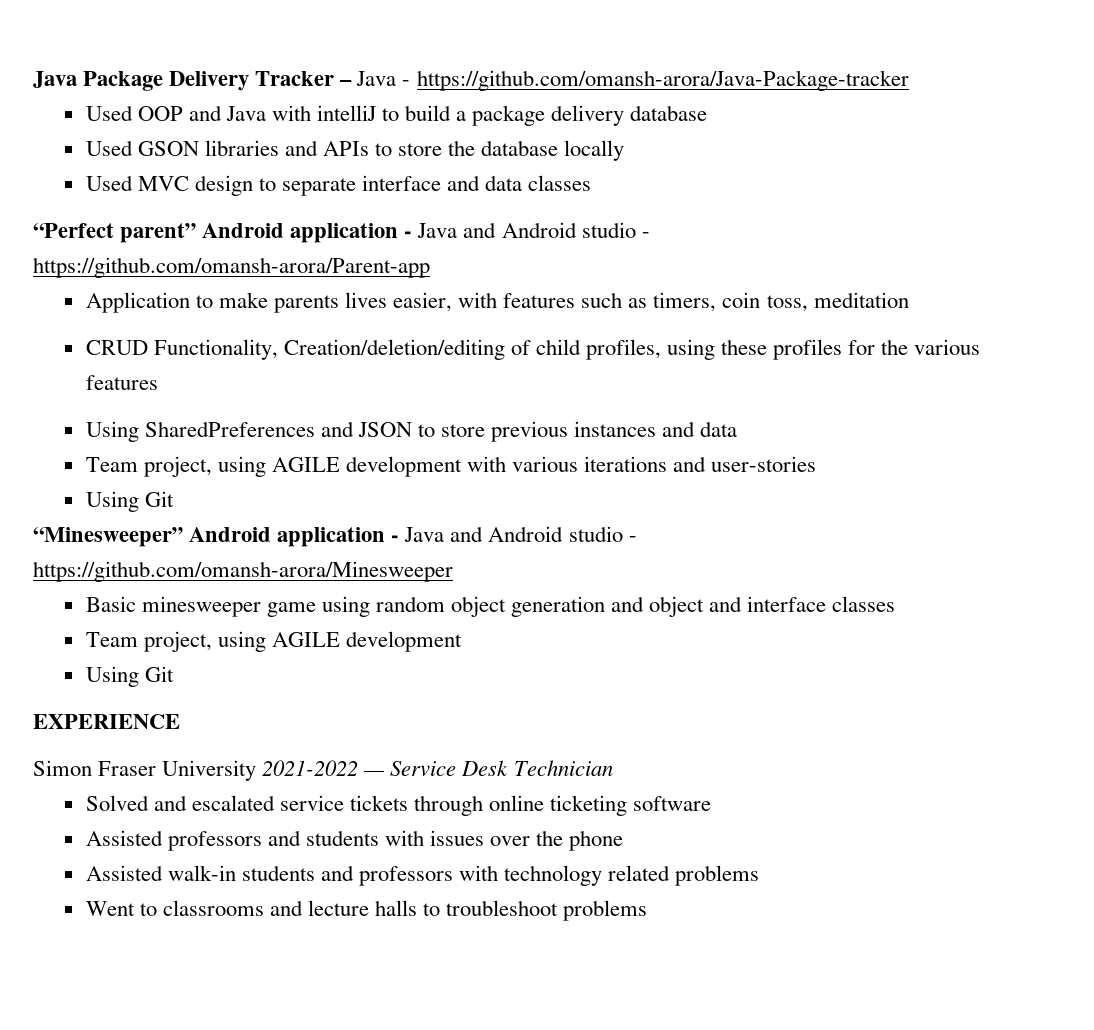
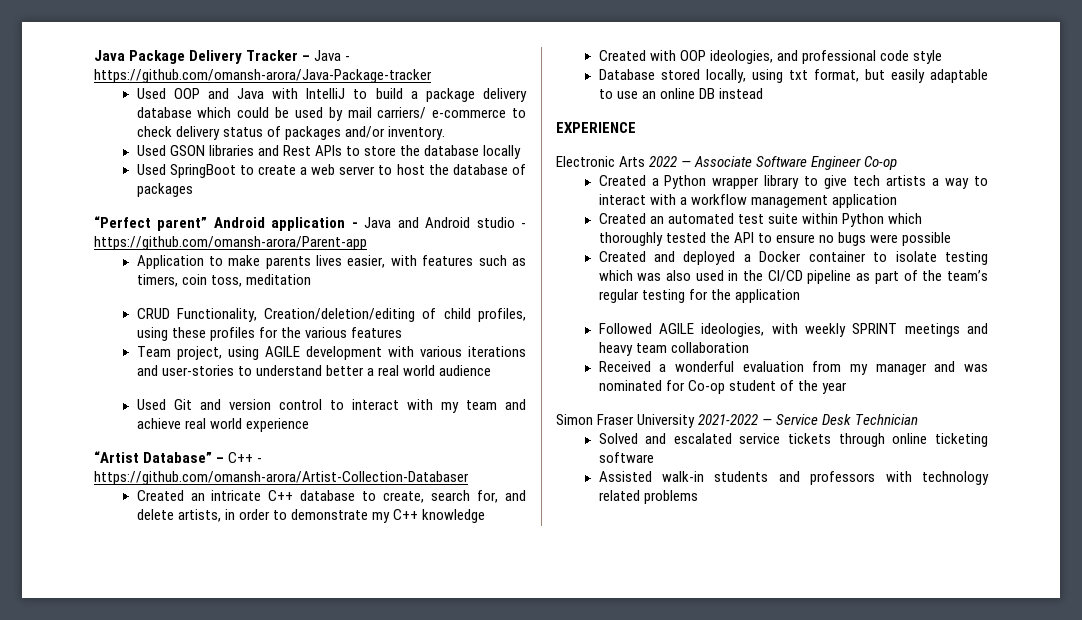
- Used OOP and Java with intelliJ to build a package delivery database
+ Used OOP and Java with IntelliJ to build a package delivery database which could be used by mail carriers/ e-commerce to check delivery status of packages and/or inventory.
- Used GSON libraries and APIs to store the database locally
+ Used GSON libraries and Rest APIs to store the database locally
- Used MVC design to separate interface and data classes
+ Used SpringBoot to create a web server to host the database of packages
- Using SharedPreferences and JSON to store previous instances and data
- Team project, using AGILE development with various iterations and user-stories
- Using Git
- “Minesweeper” Android application - Java and Android studio - https://github.com/omansh-arora/Minesweeper
- Basic minesweeper game using random object generation and object and interface classes
- Team project, using AGILE development
- Using Git
+ Team project, using AGILE development with various iterations and user-stories to understand better a real world audience
+ Used Git and version control to interact with my team and achieve real world experience
+ “Artist Database” – C++ - https://github.com/omansh-arora/Artist-Collection-Databaser
+ Created an intricate C++ database to create, search for, and delete artists, in order to demonstrate my C++ knowledge
+ Created with OOP ideologies, and professional code style
+ Database stored locally, using txt format, but easily adaptable to use an online DB instead
  EXPERIENCE
+ Electronic Arts 2022 — Associate Software Engineer Co-op
+ Created a Python wrapper library to give tech artists a way to interact with a workflow management application
+ Created an automated test suite within Python which thoroughly tested the API to ensure no bugs were possible
+ Created and deployed a Docker container to isolate testing which was also used in the CI/CD pipeline as part of the team’s regular testing for the application
+ Followed AGILE ideologies, with weekly SPRINT meetings and heavy team collaboration
+ Received a wonderful evaluation from my manager and was nominated for Co-op student of the year
- Assisted professors and students with issues over the phone
- Went to classrooms and lecture halls to troubleshoot problems

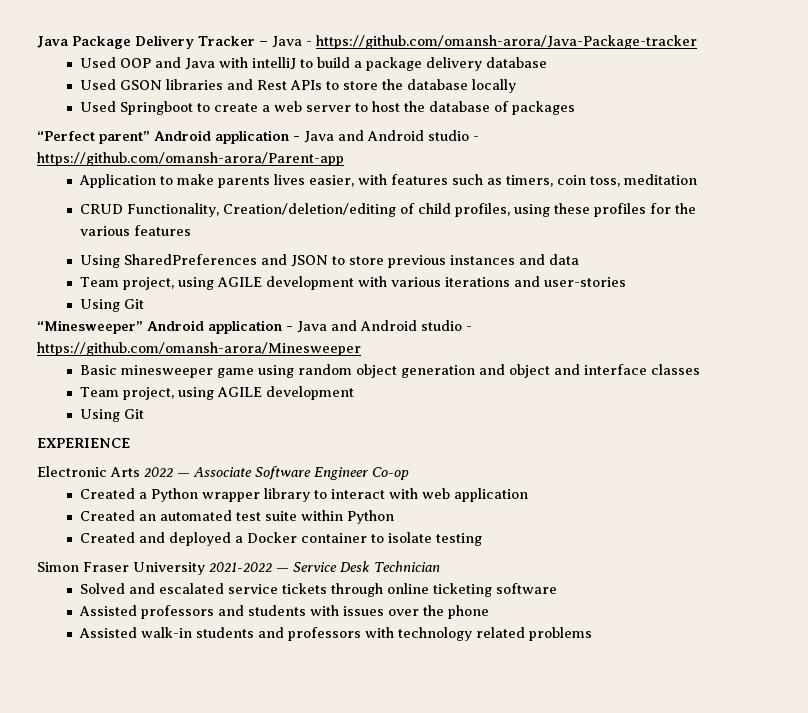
- Used OOP and Java with IntelliJ to build a package delivery database which could be used by mail carriers/ e-commerce to check delivery status of packages and/or inventory.
+ Used OOP and Java with intelliJ to build a package delivery database
- Used SpringBoot to create a web server to host the database of packages
+ Used Springboot to create a web server to host the database of packages
+ Using SharedPreferences and JSON to store previous instances and data
- Team project, using AGILE development with various iterations and user-stories to understand better a real world audience
- Used Git and version control to interact with my team and achieve real world experience
- “Artist Database” – C++ - https://github.com/omansh-arora/Artist-Collection-Databaser
- Created an intricate C++ database to create, search for, and delete artists, in order to demonstrate my C++ knowledge
- Created with OOP ideologies, and professional code style
- Database stored locally, using txt format, but easily adaptable to use an online DB instead
+ Team project, using AGILE development with various iterations and user-stories
+ Using Git
+ “Minesweeper” Android application - Java and Android studio - https://github.com/omansh-arora/Minesweeper
+ Basic minesweeper game using random object generation and object and interface classes
+ Team project, using AGILE development
+ Using Git
- Created a Python wrapper library to give tech artists a way to interact with a workflow management application
+ Created a Python wrapper library to interact with web application
- Created an automated test suite within Python which thoroughly tested the API to ensure no bugs were possible
+ Created an automated test suite within Python
- Created and deployed a Docker container to isolate testing which was also used in the CI/CD pipeline as part of the team’s regular testing for the application
- Followed AGILE ideologies, with weekly SPRINT meetings and heavy team collaboration
- Received a wonderful evaluation from my manager and was nominated for Co-op student of the year
+ Created and deployed a Docker container to isolate testing
+ Assisted professors and students with issues over the phone

